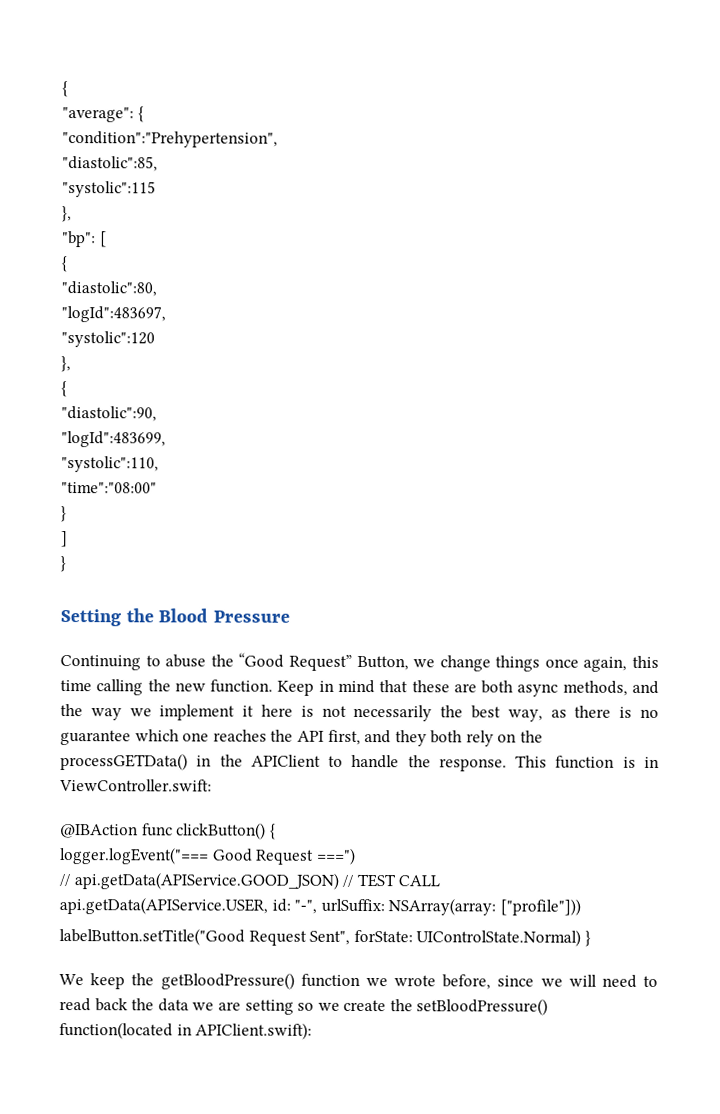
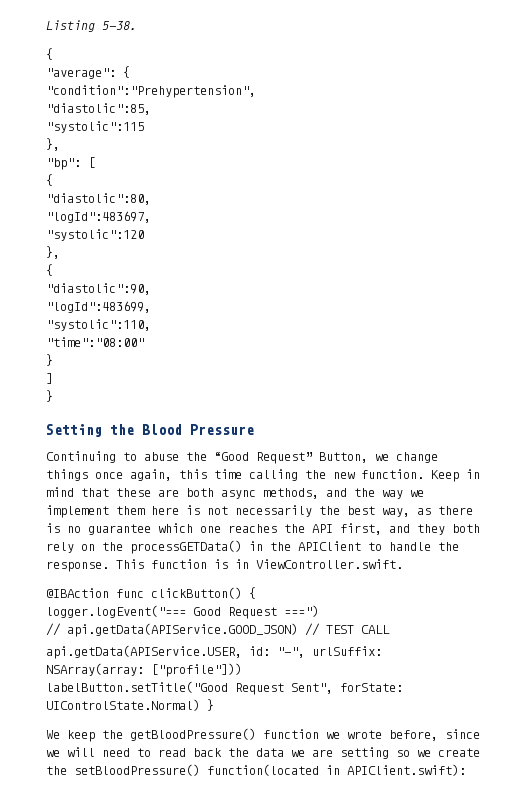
+ Listing 5-38.
- Keep in mind that these are both async methods, and the way we implement it here is not necessarily the best way, as there is no guarantee which one reaches the API first, and they both rely on the processGETData() in the APIClient to handle the response.
+ Keep in mind that these are both async methods, and the way we implement them here is not necessarily the best way, as there is no guarantee which one reaches the API first, and they both rely on the processGETData() in the APIClient to handle the response.
- This function is in ViewController.swift:
+ This function is in ViewController.swift.

